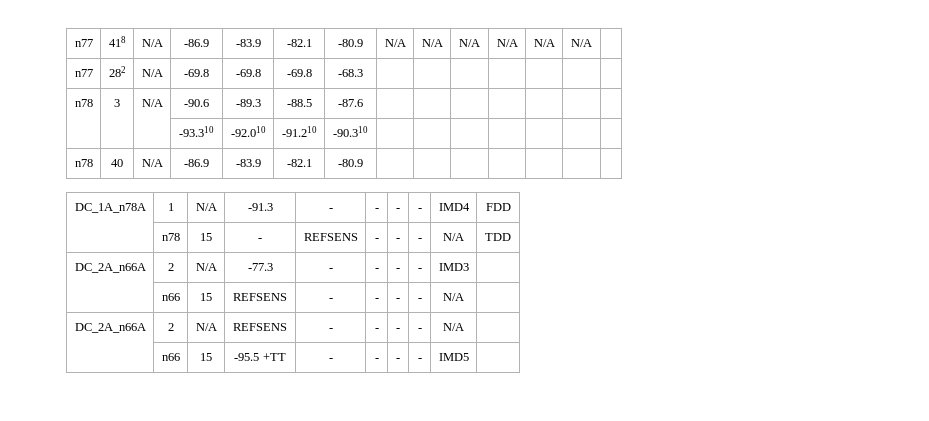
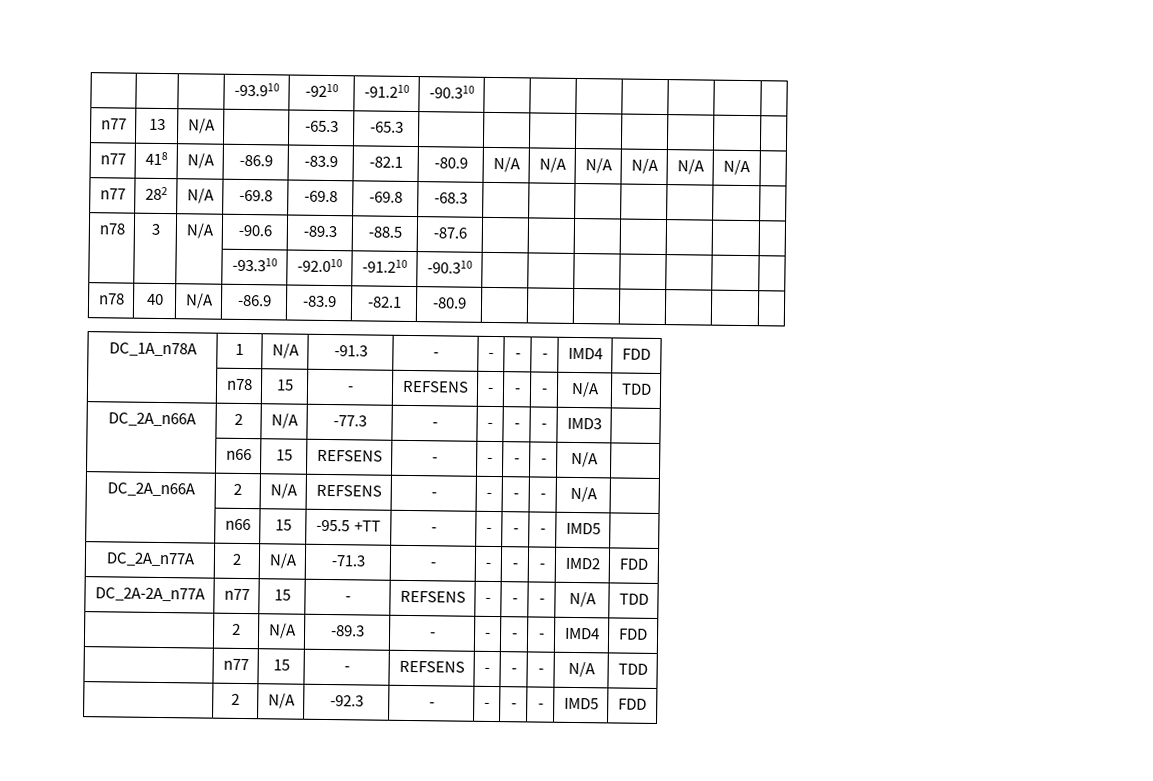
+ | | | -93.910 | -9210 | -91.210 | -90.310 | | | | | | |
+ n77 | 13 | N/A | | -65.3 | -65.3 | | | | | | | |
+ DC_2A_n77A | 2 | N/A | -71.3 | - | - | - | - | IMD2 | FDD
+ DC_2A-2A_n77A | n77 | 15 | - | REFSENS | - | - | - | N/A | TDD
+ | 2 | N/A | -89.3 | - | - | - | - | IMD4 | FDD
+ | n77 | 15 | - | REFSENS | - | - | - | N/A | TDD
+ | 2 | N/A | -92.3 | - | - | - | - | IMD5 | FDD

